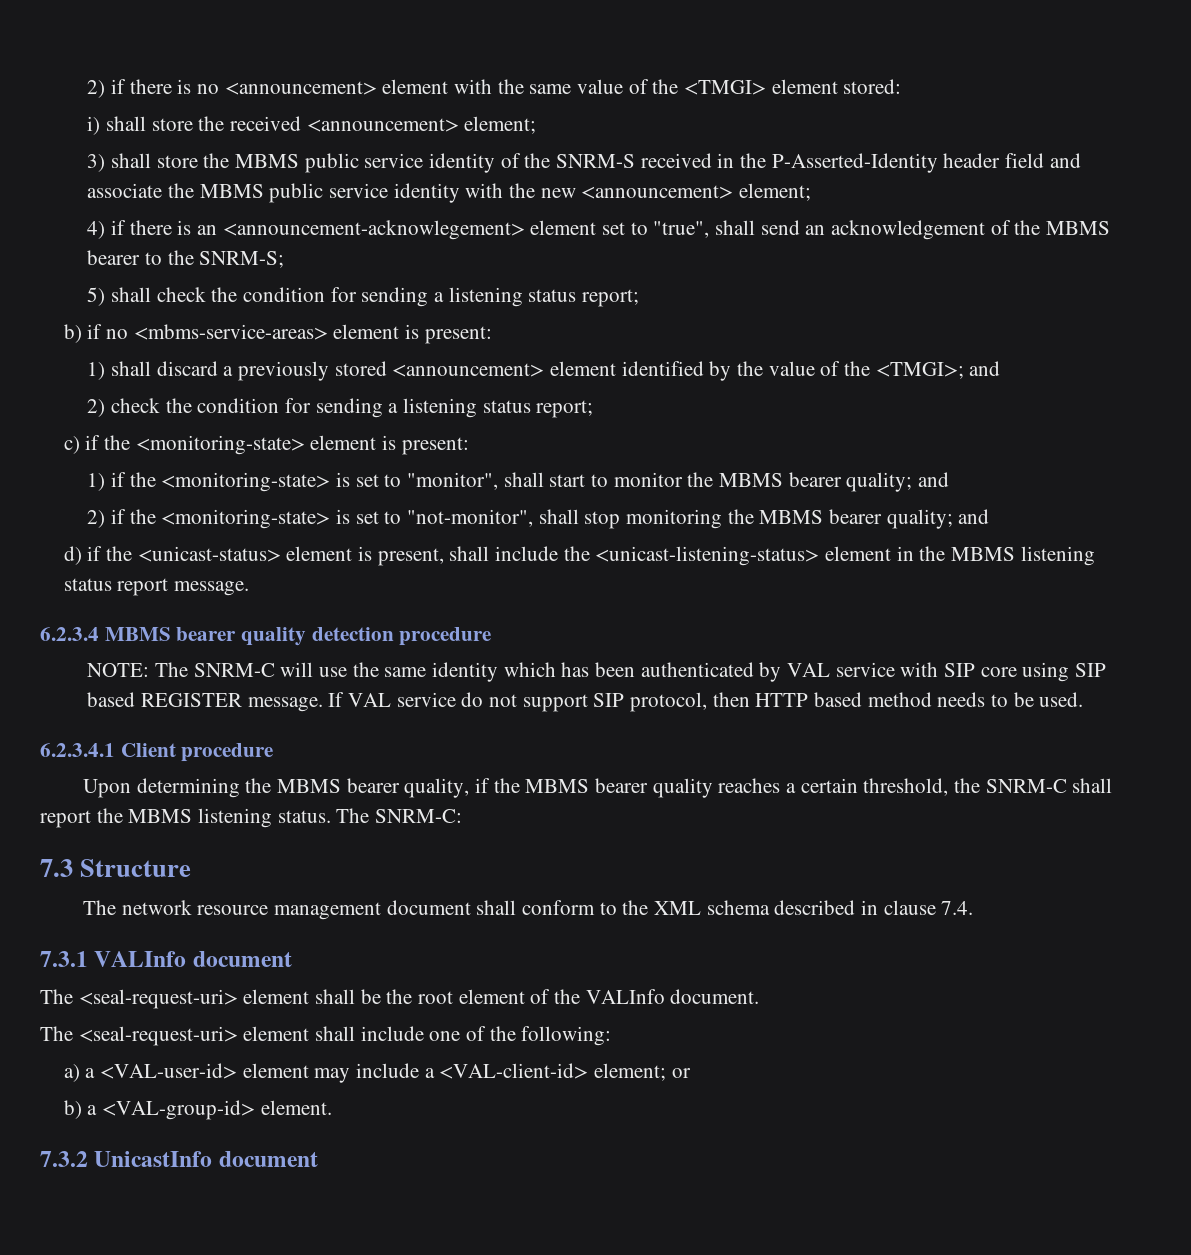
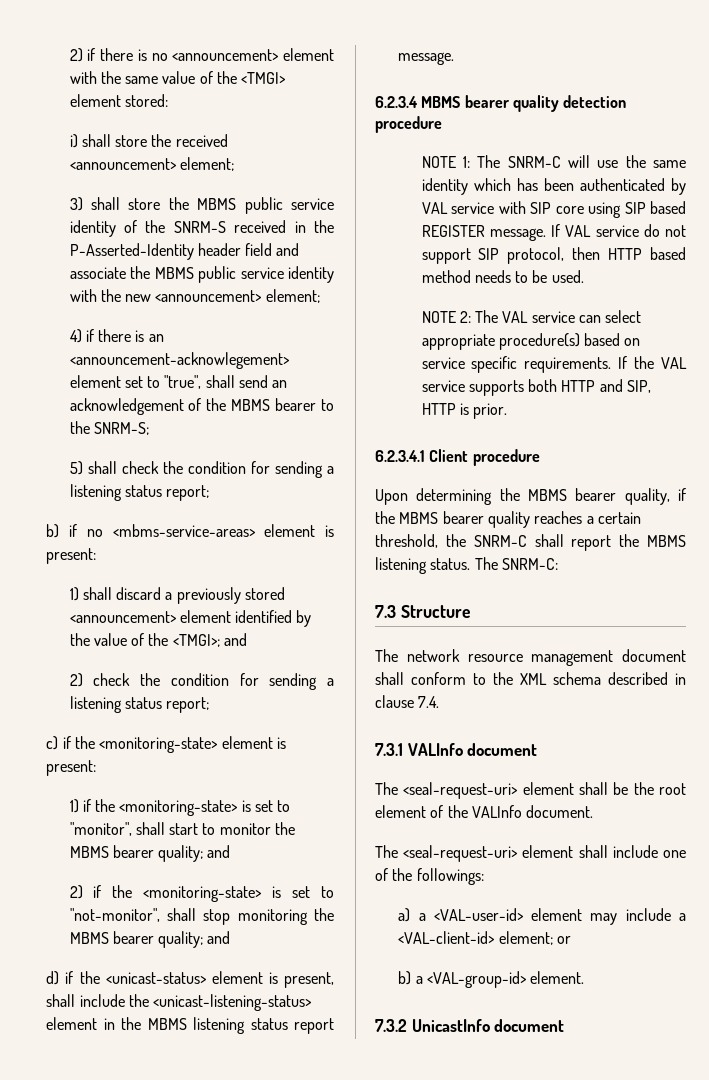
- NOTE: The SNRM-C will use the same identity which has been authenticated by VAL service with SIP core using SIP based REGISTER message.
+ NOTE 1: The SNRM-C will use the same identity which has been authenticated by VAL service with SIP core using SIP based REGISTER message.
+ NOTE 2: The VAL service can select appropriate procedure(s) based on service specific requirements. If the VAL service supports both HTTP and SIP, HTTP is prior.
- The <seal-request-uri> element shall include one of the following:
+ The <seal-request-uri> element shall include one of the followings:

